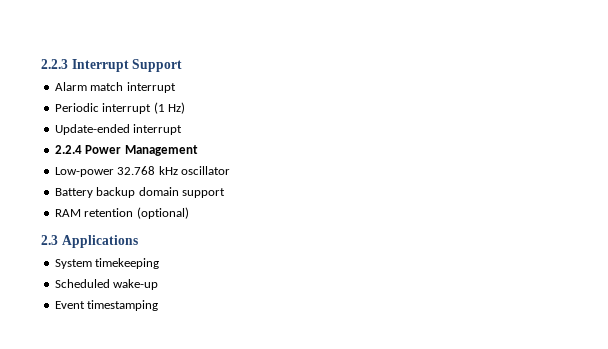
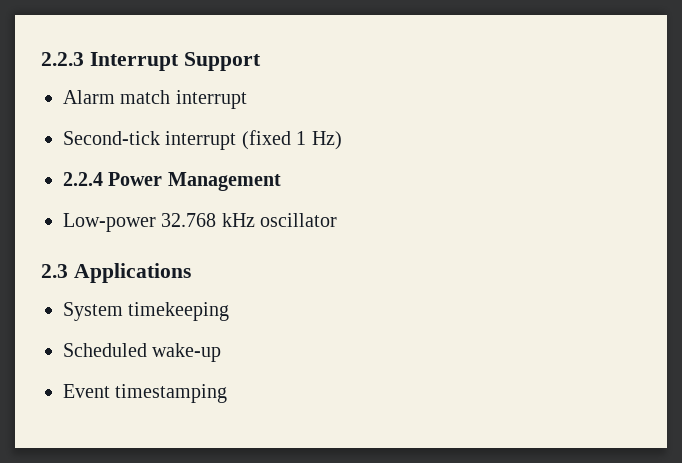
- Periodic interrupt (1 Hz)
+ Second-tick interrupt (fixed 1 Hz)
- Update-ended interrupt
- Battery backup domain support
- RAM retention (optional)

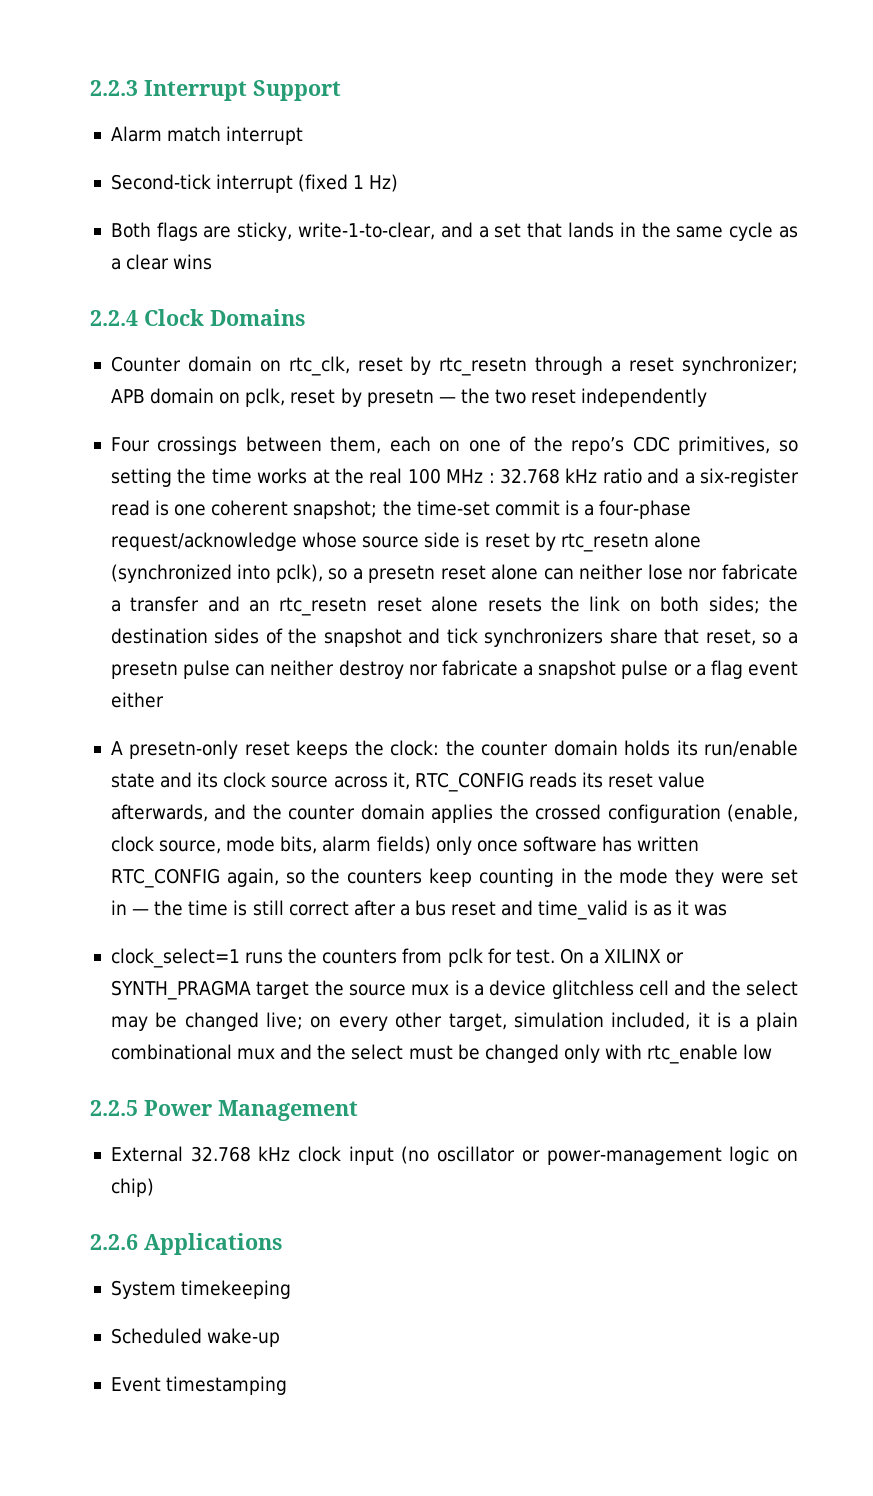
- 2.2.4 Power Management
+ Both flags are sticky, write-1-to-clear, and a set that lands in the same cycle as a clear wins
+ 2.2.4 Clock Domains
+ Counter domain on rtc_clk, reset by rtc_resetn through a reset synchronizer; APB domain on pclk, reset by presetn — the two reset independently
+ Four crossings between them, each on one of the repo’s CDC primitives, so setting the time works at the real 100 MHz : 32.768 kHz ratio and a six-register read is one coherent snapshot; the time-set commit is a four-phase request/acknowledge whose source side is reset by rtc_resetn alone (synchronized into pclk), so a presetn reset alone can neither lose nor fabricate a transfer and an rtc_resetn reset alone resets the link on both sides; the destination sides of the snapshot and tick synchronizers share that reset, so a presetn pulse can neither destroy nor fabricate a snapshot pulse or a flag event either
+ A presetn-only reset keeps the clock: the counter domain holds its run/enable state and its clock source across it, RTC_CONFIG reads its reset value afterwards, and the counter domain applies the crossed configuration (enable, clock source, mode bits, alarm fields) only once software has written RTC_CONFIG again, so the counters keep counting in the mode they were set in — the time is still correct after a bus reset and time_valid is as it was
+ clock_select=1 runs the counters from pclk for test. On a XILINX or SYNTH_PRAGMA target the source mux is a device glitchless cell and the select may be changed live; on every other target, simulation included, it is a plain combinational mux and the select must be changed only with rtc_enable low
+ 2.2.5 Power Management
- Low-power 32.768 kHz oscillator
- 2.3 Applications
+ External 32.768 kHz clock input (no oscillator or power-management logic on chip)
+ 2.2.6 Applications

